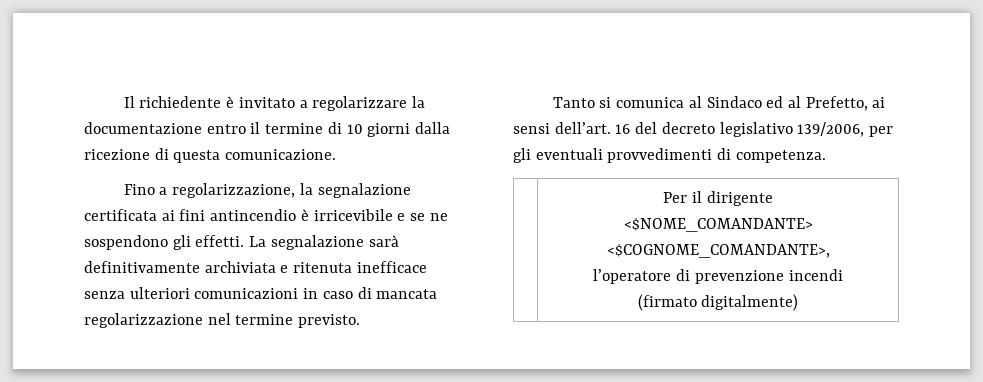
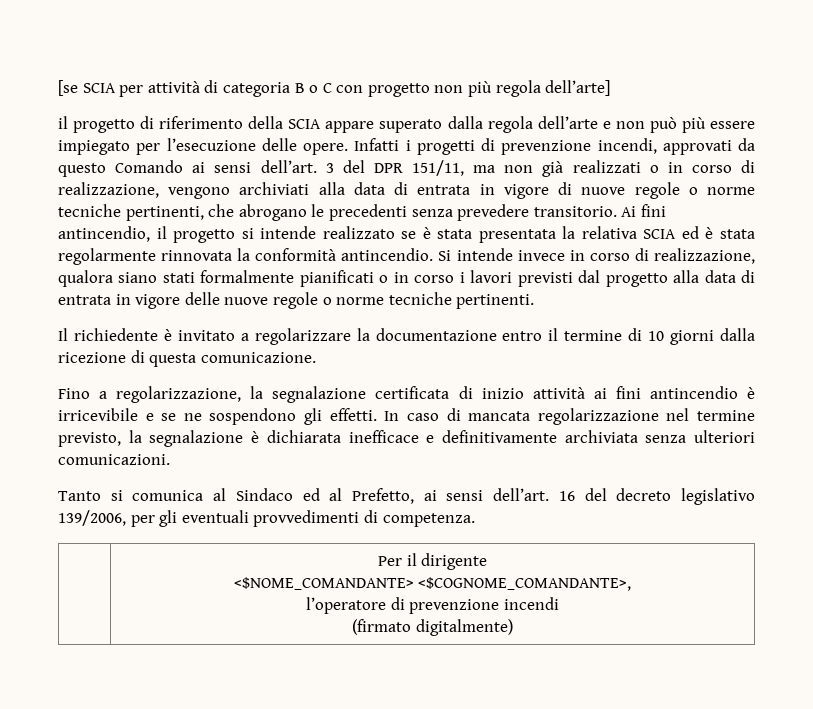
+ [se SCIA per attività di categoria B o C con progetto non più regola dell’arte]
+ il progetto di riferimento della SCIA appare superato dalla regola dell’arte e non può più essere impiegato per l’esecuzione delle opere. Infatti i progetti di prevenzione incendi, approvati da questo Comando ai sensi dell’art. 3 del DPR 151/11, ma non già realizzati o in corso di realizzazione, vengono archiviati alla data di entrata in vigore di nuove regole o norme tecniche pertinenti, che abrogano le precedenti senza prevedere transitorio. Ai fini antincendio, il progetto si intende realizzato se è stata presentata la relativa SCIA ed è stata regolarmente rinnovata la conformità antincendio. Si intende invece in corso di realizzazione, qualora siano stati formalmente pianificati o in corso i lavori previsti dal progetto alla data di entrata in vigore delle nuove regole o norme tecniche pertinenti.
- Fino a regolarizzazione, la segnalazione certificata ai fini antincendio è irricevibile e se ne sospendono gli effetti.
+ Fino a regolarizzazione, la segnalazione certificata di inizio attività ai fini antincendio è irricevibile e se ne sospendono gli effetti.
- La segnalazione sarà definitivamente archiviata e ritenuta inefficace senza ulteriori comunicazioni in caso di mancata regolarizzazione nel termine previsto.
+ In caso di mancata regolarizzazione nel termine previsto, la segnalazione è dichiarata inefficace e definitivamente archiviata senza ulteriori comunicazioni.

